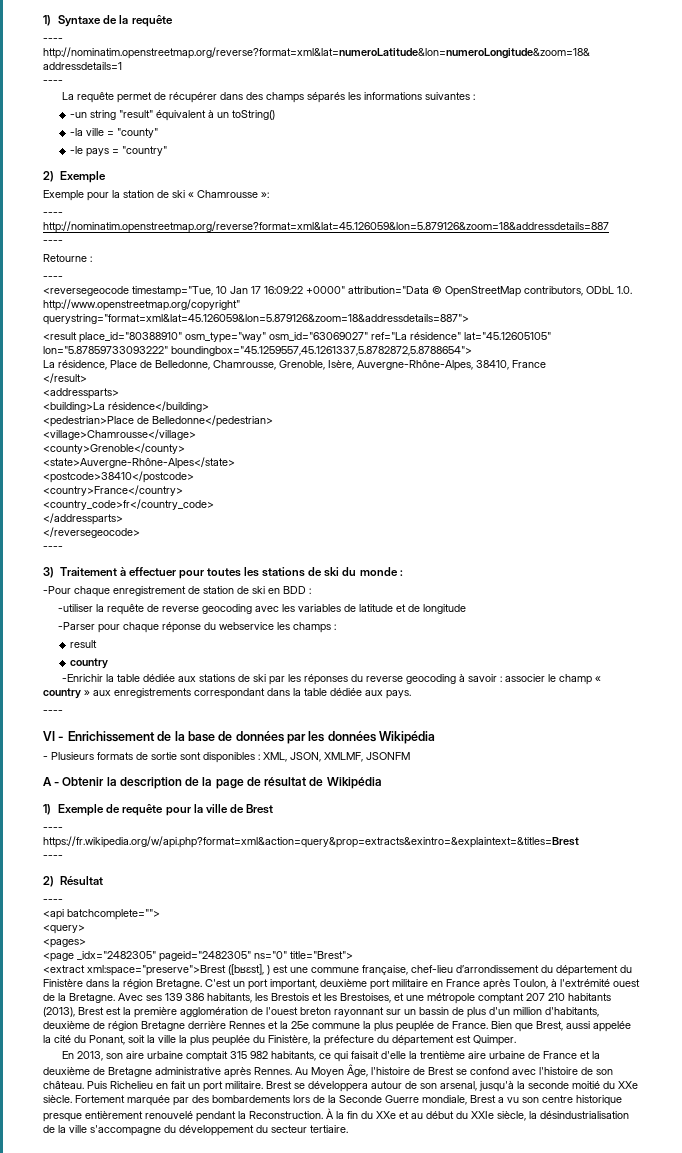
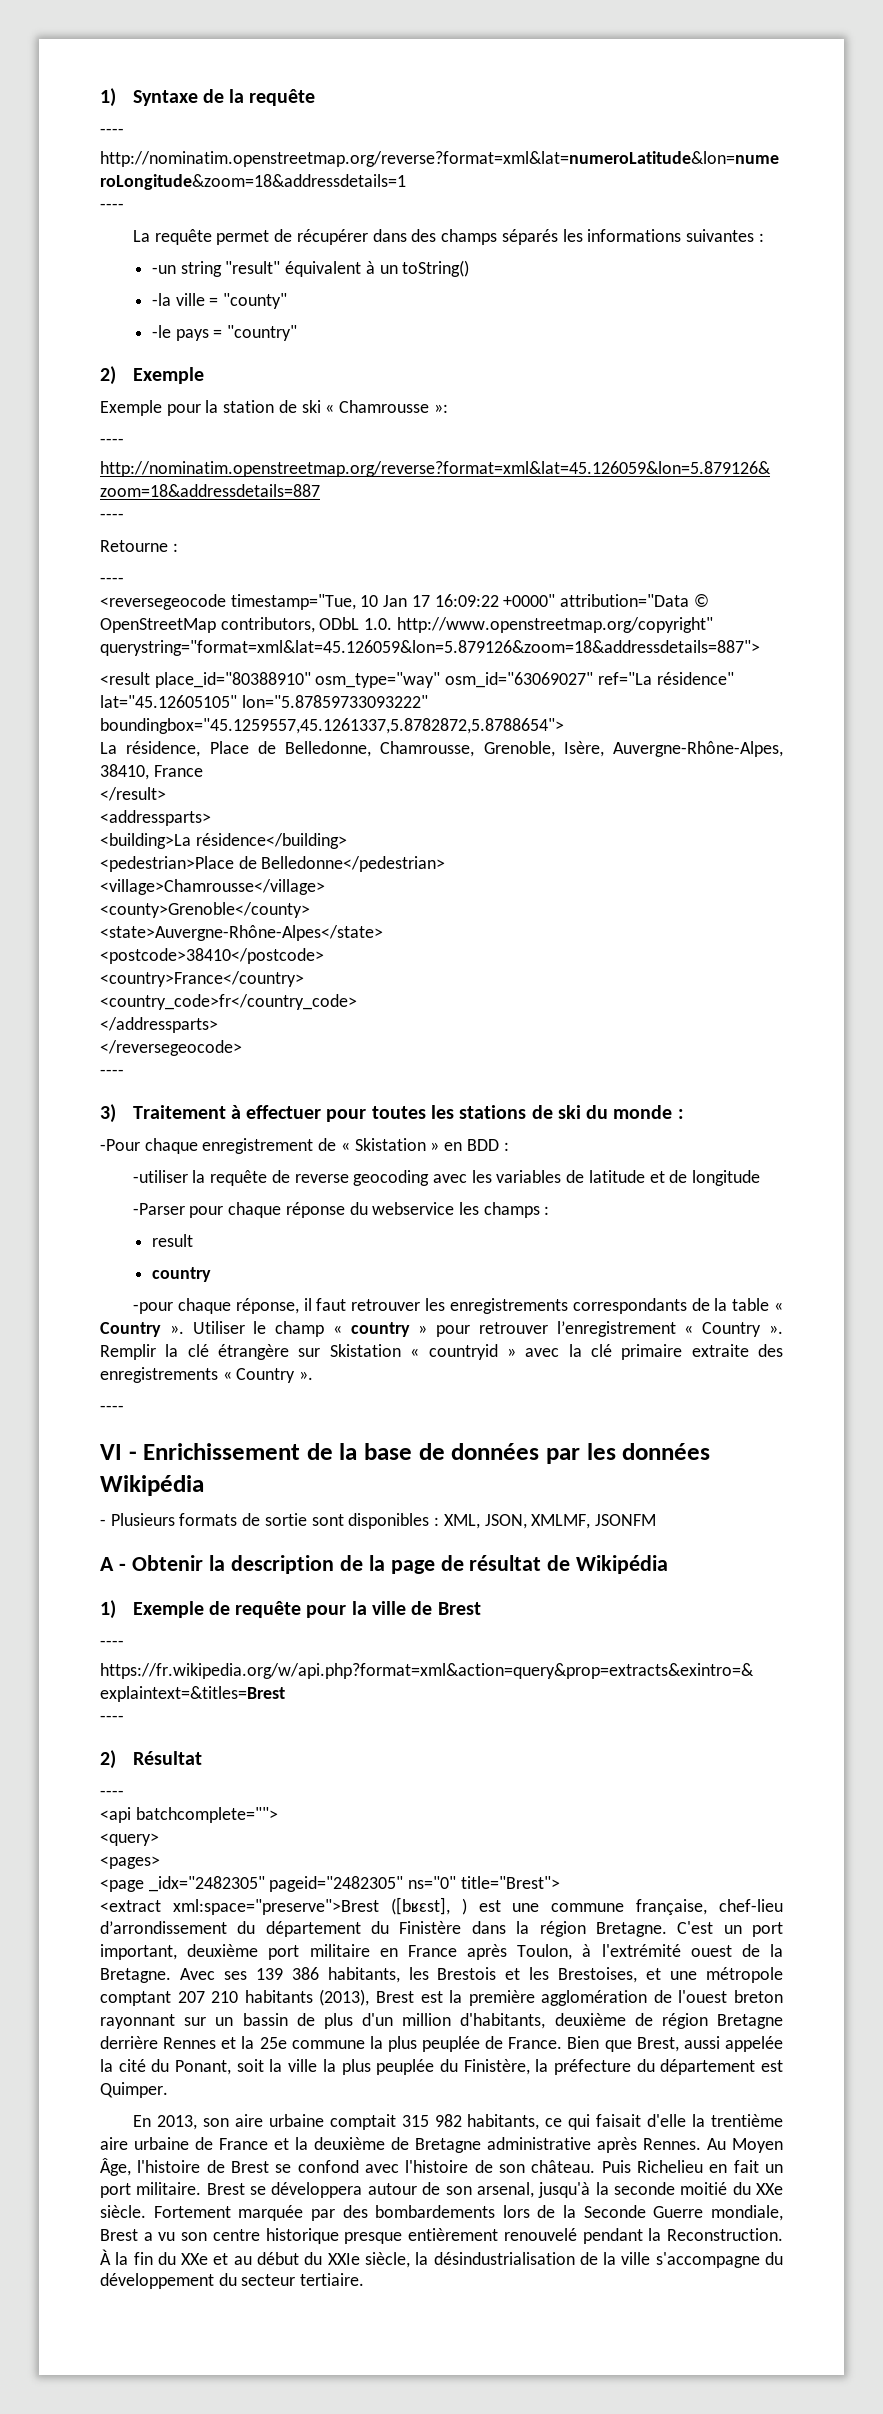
- -Pour chaque enregistrement de station de ski en BDD :
+ -Pour chaque enregistrement de « Skistation » en BDD :
- -Enrichir la table dédiée aux stations de ski par les réponses du reverse geocoding à savoir : associer le champ « country » aux enregistrements correspondant dans la table dédiée aux pays.
+ -pour chaque réponse, il faut retrouver les enregistrements correspondants de la table « Country ». Utiliser le champ « country » pour retrouver l’enregistrement « Country ». Remplir la clé étrangère sur Skistation « countryid » avec la clé primaire extraite des enregistrements « Country ».

